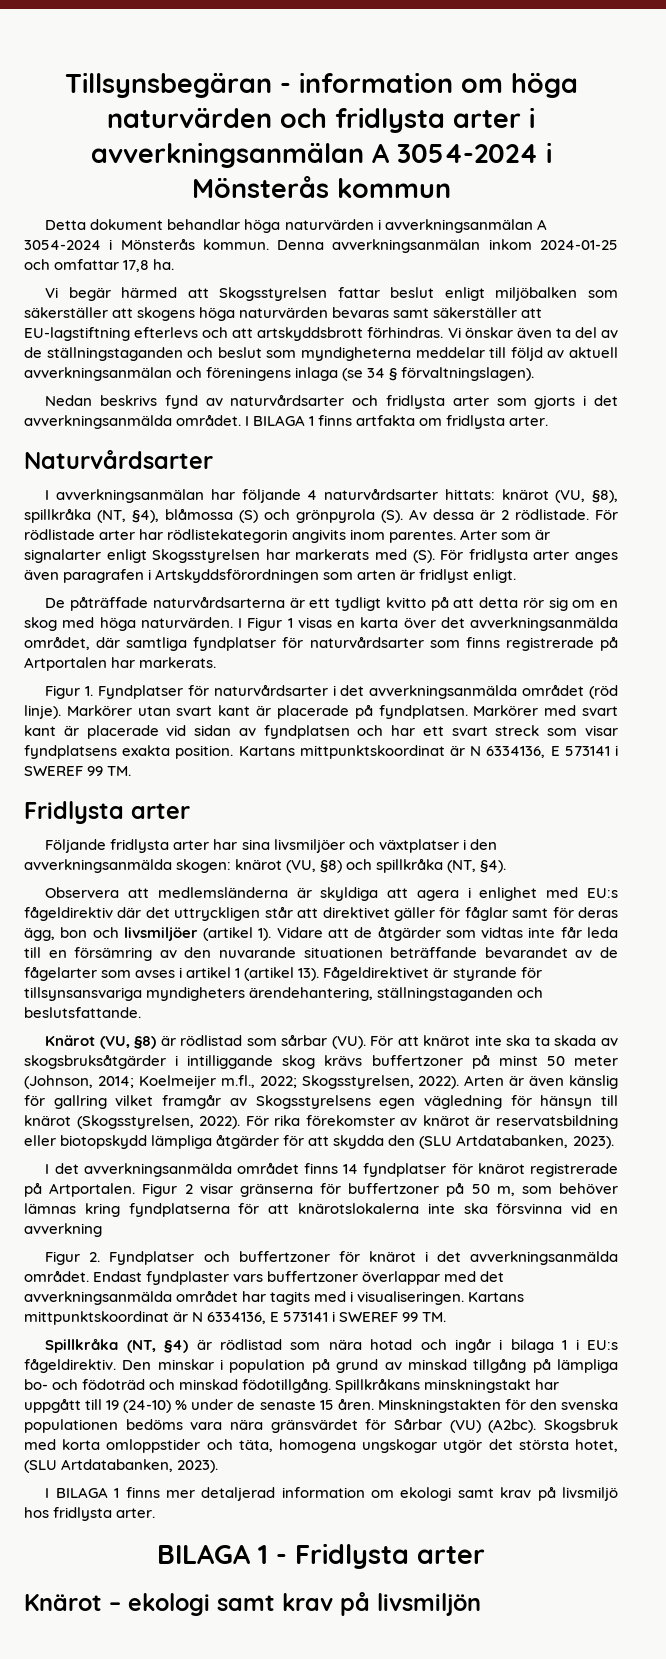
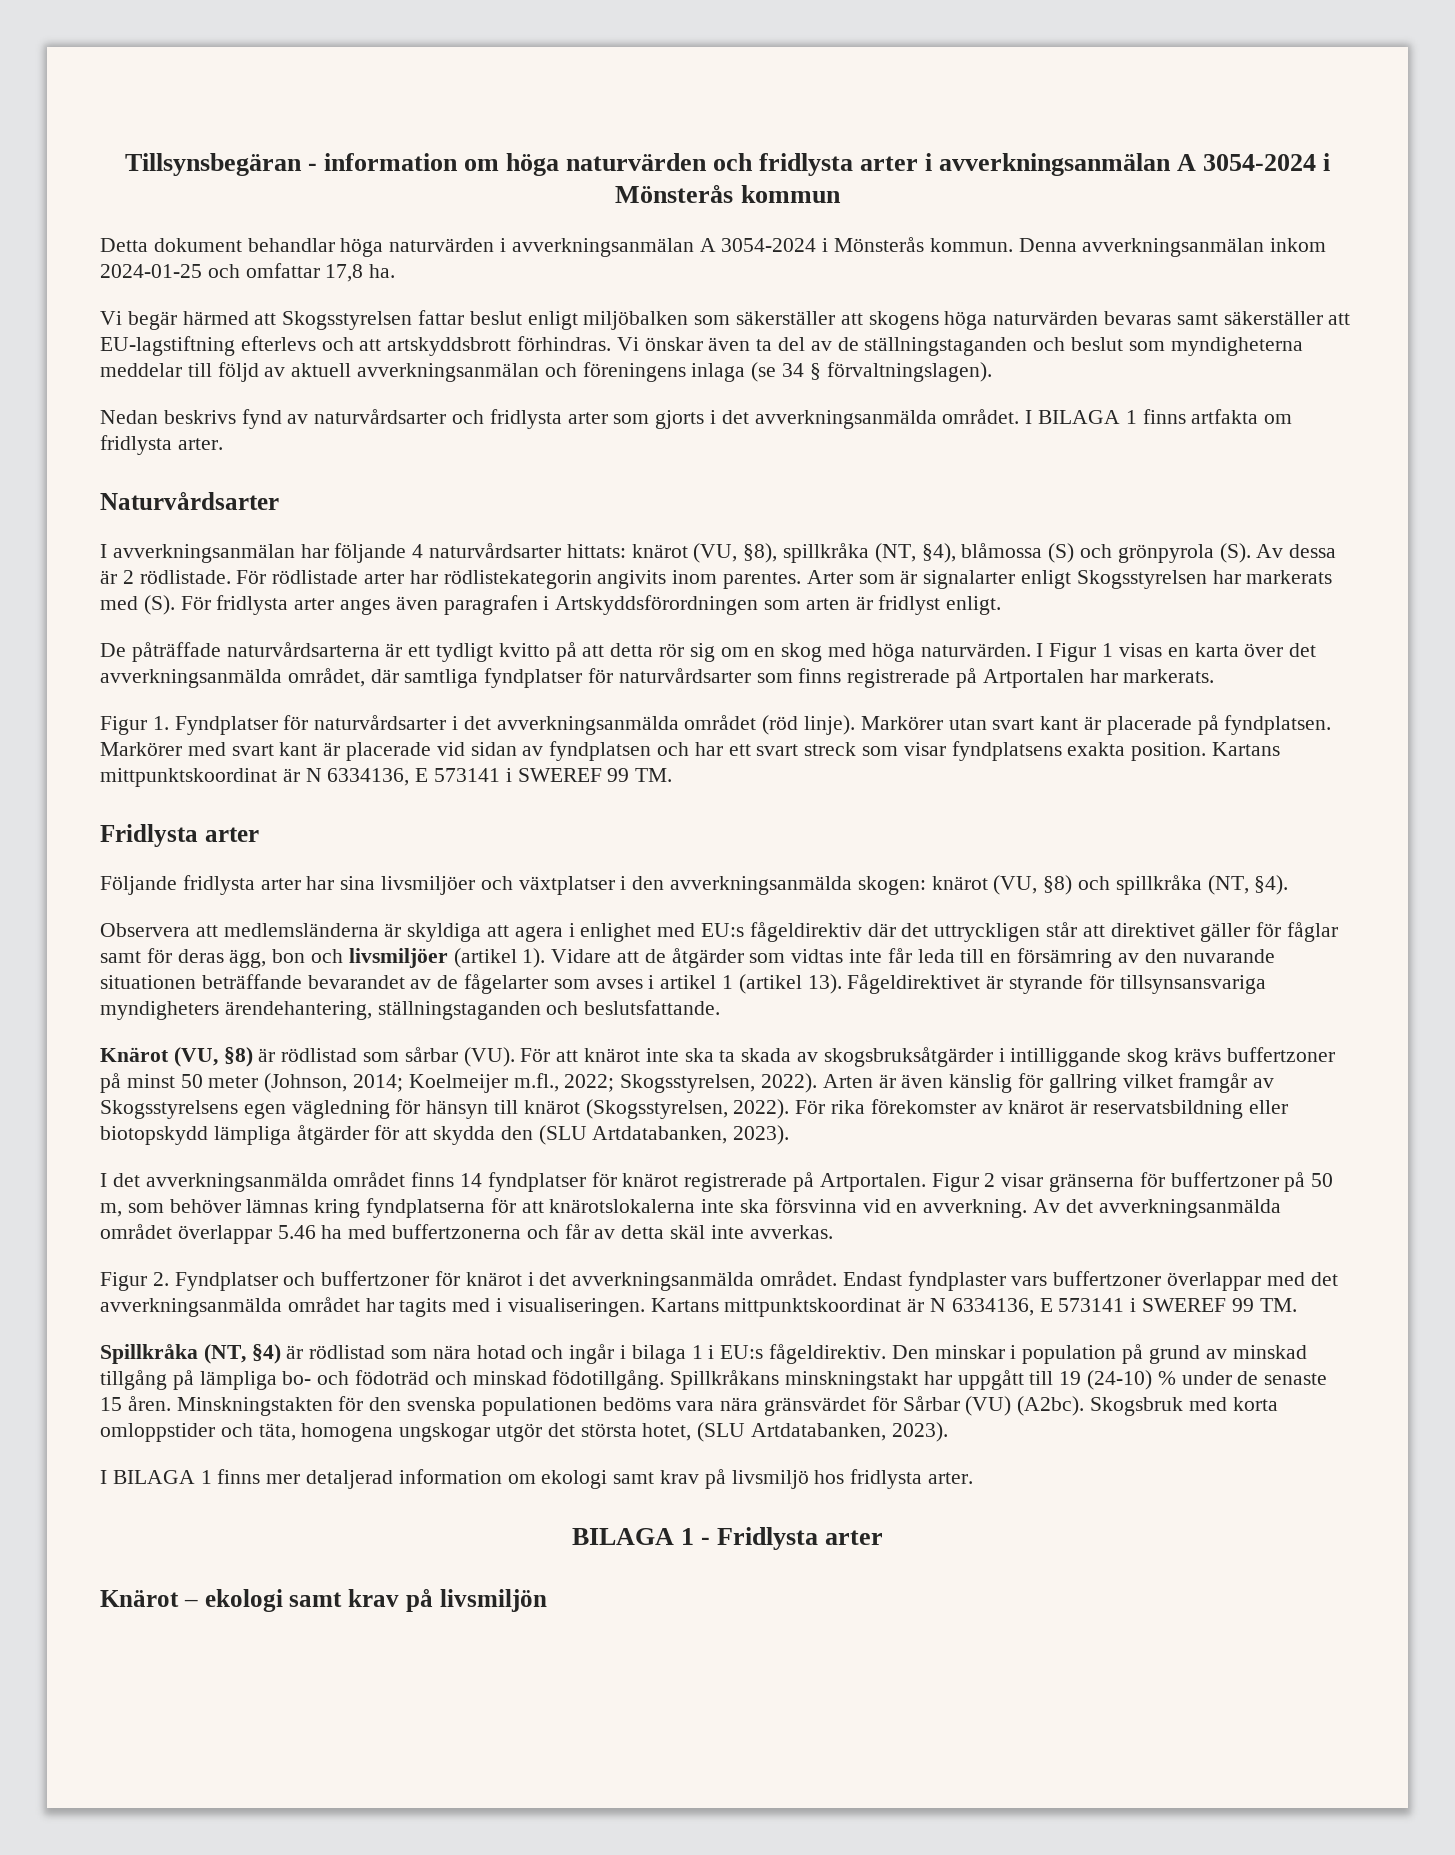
- Figur 2 visar gränserna för buffertzoner på 50 m, som behöver lämnas kring fyndplatserna för att knärotslokalerna inte ska försvinna vid en avverkning
+ Figur 2 visar gränserna för buffertzoner på 50 m, som behöver lämnas kring fyndplatserna för att knärotslokalerna inte ska försvinna vid en avverkning. Av det avverkningsanmälda området överlappar 5.46 ha med buffertzonerna och får av detta skäl inte avverkas.

